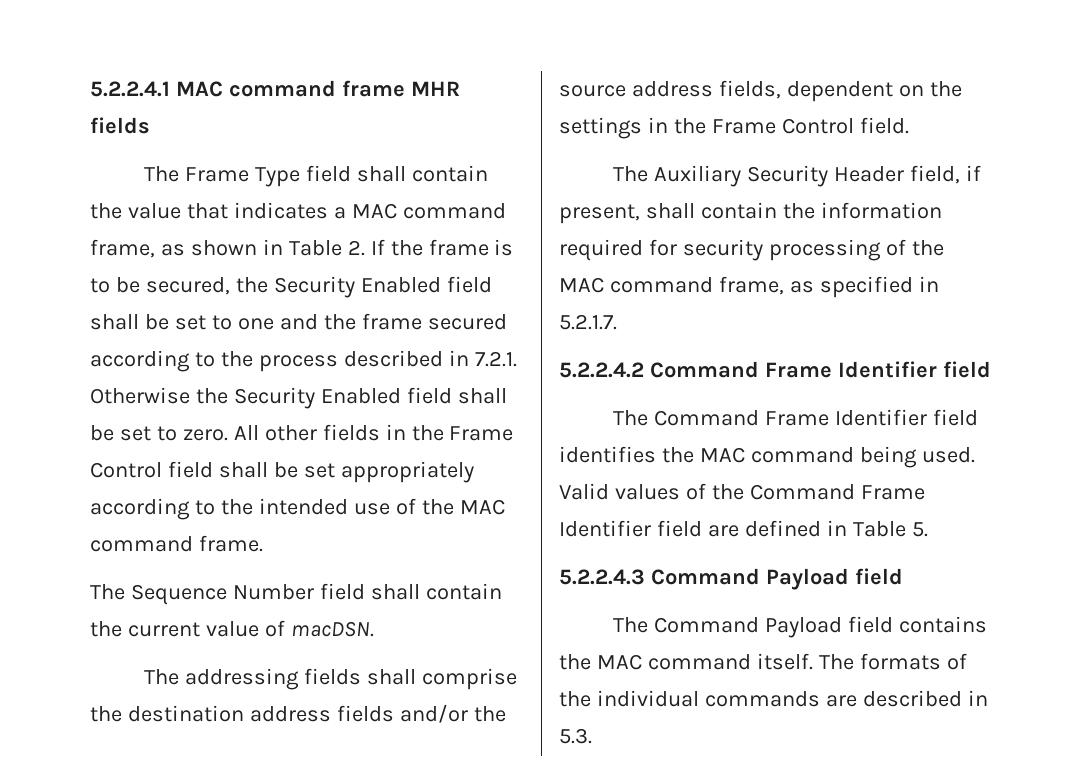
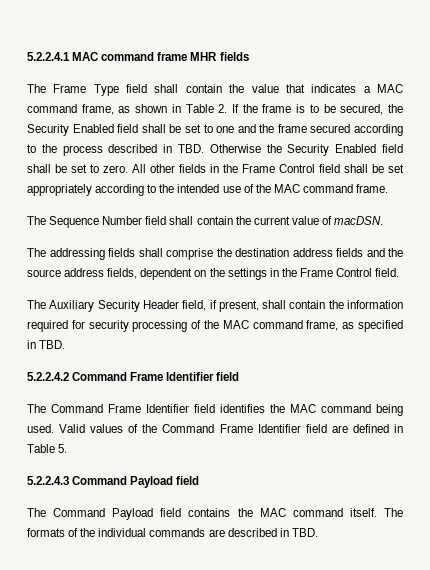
- The Frame Type field shall contain the value that indicates a MAC command frame, as shown in Table 2. If the frame is to be secured, the Security Enabled field shall be set to one and the frame secured according to the process described in 7.2.1. Otherwise the Security Enabled field shall be set to zero.
+ The Frame Type field shall contain the value that indicates a MAC command frame, as shown in Table 2. If the frame is to be secured, the Security Enabled field shall be set to one and the frame secured according to the process described in TBD. Otherwise the Security Enabled field shall be set to zero.
- The addressing fields shall comprise the destination address fields and/or the source address fields, dependent on the settings in the Frame Control field.
+ The addressing fields shall comprise the destination address fields and the source address fields, dependent on the settings in the Frame Control field.
- The Auxiliary Security Header field, if present, shall contain the information required for security processing of the MAC command frame, as specified in 5.2.1.7.
+ The Auxiliary Security Header field, if present, shall contain the information required for security processing of the MAC command frame, as specified in TBD.
- The formats of the individual commands are described in 5.3.
+ The formats of the individual commands are described in TBD.

